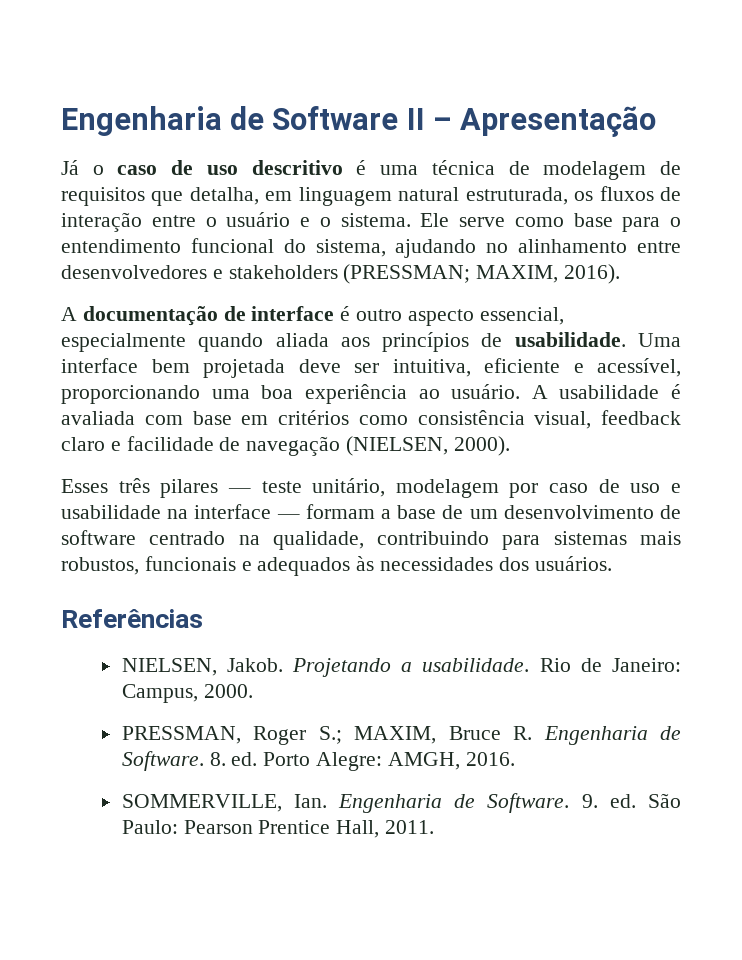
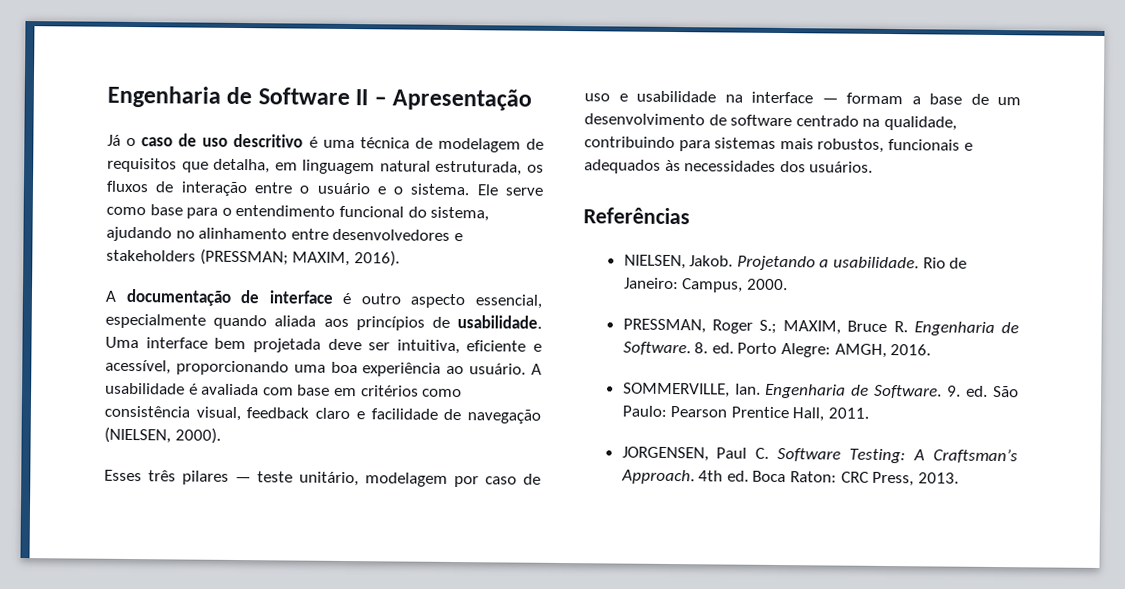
+ JORGENSEN, Paul C. Software Testing: A Craftsman’s Approach. 4th ed. Boca Raton: CRC Press, 2013.

